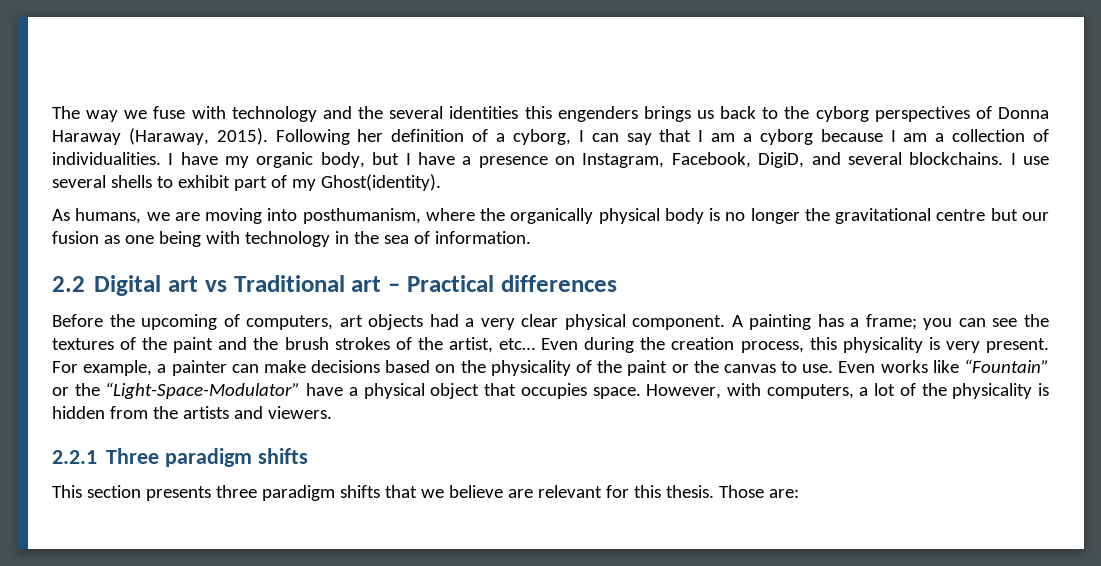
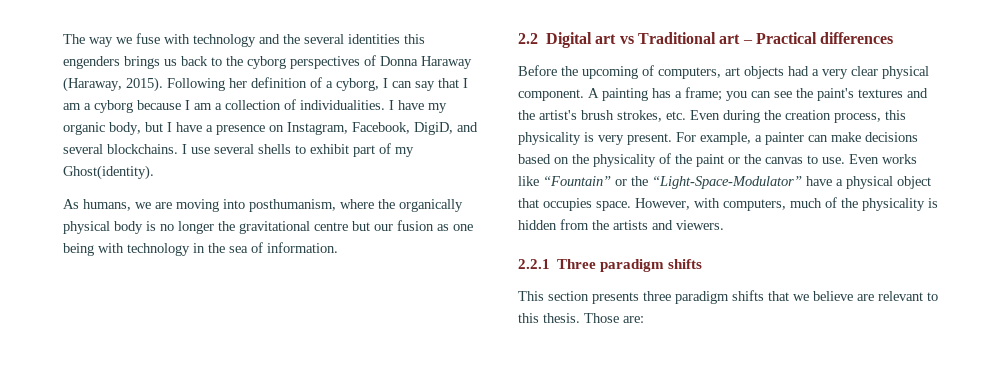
- A painting has a frame; you can see the textures of the paint and the brush strokes of the artist, etc… Even during the creation process, this physicality is very present.
+ A painting has a frame; you can see the paint's textures and the artist's brush strokes, etc. Even during the creation process, this physicality is very present.
- However, with computers, a lot of the physicality is hidden from the artists and viewers.
+ However, with computers, much of the physicality is hidden from the artists and viewers.
- This section presents three paradigm shifts that we believe are relevant for this thesis.
+ This section presents three paradigm shifts that we believe are relevant to this thesis.

